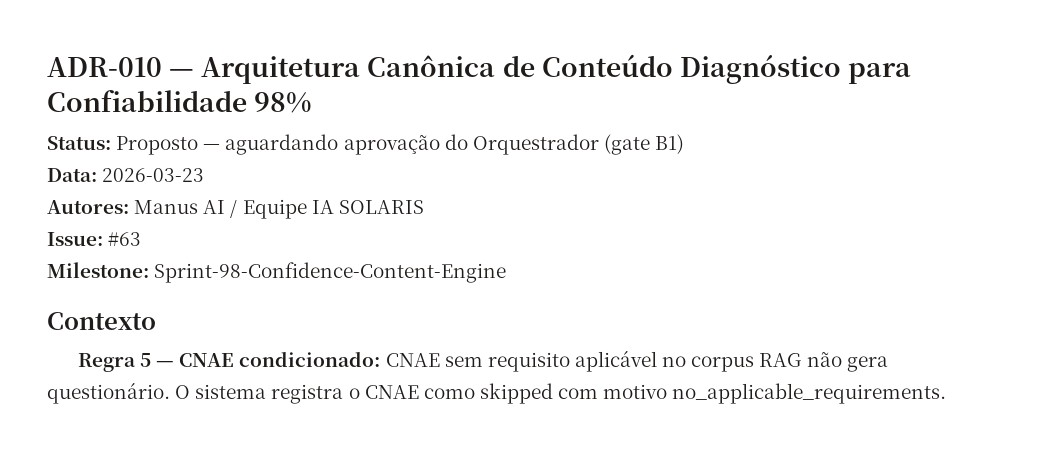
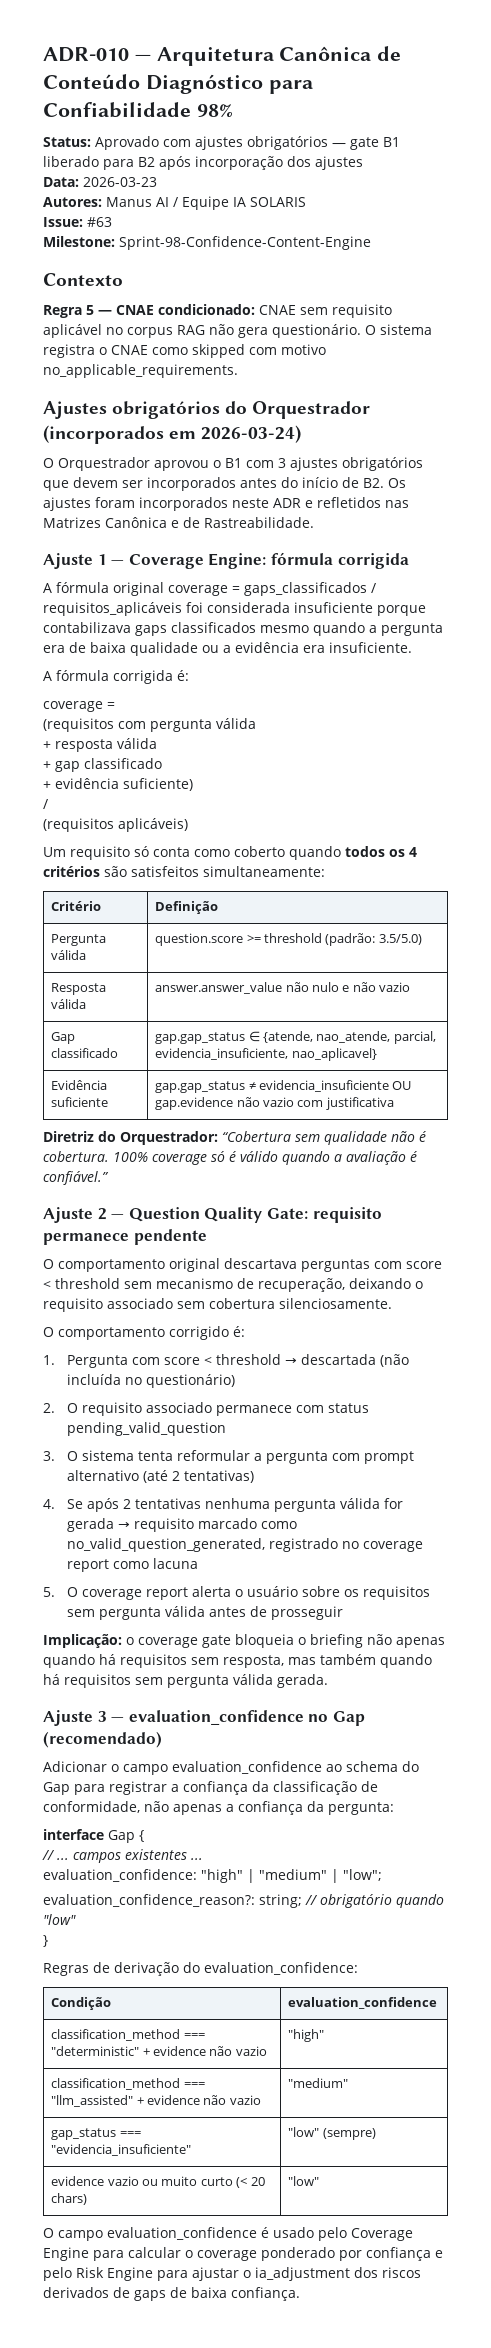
- Status: Proposto — aguardando aprovação do Orquestrador (gate B1)
+ Status: Aprovado com ajustes obrigatórios — gate B1 liberado para B2 após incorporação dos ajustes
+ Ajustes obrigatórios do Orquestrador (incorporados em 2026-03-24)
+ O Orquestrador aprovou o B1 com 3 ajustes obrigatórios que devem ser incorporados antes do início de B2. Os ajustes foram incorporados neste ADR e refletidos nas Matrizes Canônica e de Rastreabilidade.
+ Ajuste 1 — Coverage Engine: fórmula corrigida
+ A fórmula original coverage = gaps_classificados / requisitos_aplicáveis foi considerada insuficiente porque contabilizava gaps classificados mesmo quando a pergunta era de baixa qualidade ou a evidência era insuficiente.
+ A fórmula corrigida é:
+ coverage =
+ (requisitos com pergunta válida
+ + resposta válida
+ + gap classificado
+ + evidência suficiente)
+ /
+ (requisitos aplicáveis)
+ Um requisito só conta como coberto quando todos os 4 critérios são satisfeitos simultaneamente:
+ Critério | Definição
+ Pergunta válida | question.score >= threshold (padrão: 3.5/5.0)
+ Resposta válida | answer.answer_value não nulo e não vazio
+ Gap classificado | gap.gap_status ∈ {atende, nao_atende, parcial, evidencia_insuficiente, nao_aplicavel}
+ Evidência suficiente | gap.gap_status ≠ evidencia_insuficiente OU gap.evidence não vazio com justificativa
+ Diretriz do Orquestrador: “Cobertura sem qualidade não é cobertura. 100% coverage só é válido quando a avaliação é confiável.”
+ Ajuste 2 — Question Quality Gate: requisito permanece pendente
+ O comportamento original descartava perguntas com score < threshold sem mecanismo de recuperação, deixando o requisito associado sem cobertura silenciosamente.
+ O comportamento corrigido é:
+ 1. Pergunta com score < threshold → descartada (não incluída no questionário)
+ 2. O requisito associado permanece com status pending_valid_question
+ 3. O sistema tenta reformular a pergunta com prompt alternativo (até 2 tentativas)
+ 4. Se após 2 tentativas nenhuma pergunta válida for gerada → requisito marcado como no_valid_question_generated, registrado no coverage report como lacuna
+ 5. O coverage report alerta o usuário sobre os requisitos sem pergunta válida antes de prosseguir
+ Implicação: o coverage gate bloqueia o briefing não apenas quando há requisitos sem resposta, mas também quando há requisitos sem pergunta válida gerada.
+ Ajuste 3 — evaluation_confidence no Gap (recomendado)
+ Adicionar o campo evaluation_confidence ao schema do Gap para registrar a confiança da classificação de conformidade, não apenas a confiança da pergunta:
+ interface Gap {
+ // ... campos existentes ...
+ evaluation_confidence: "high" | "medium" | "low";
+ evaluation_confidence_reason?: string; // obrigatório quando "low"
+ }
+ Regras de derivação do evaluation_confidence:
+ Condição | evaluation_confidence
+ classification_method === "deterministic" + evidence não vazio | "high"
+ classification_method === "llm_assisted" + evidence não vazio | "medium"
+ gap_status === "evidencia_insuficiente" | "low" (sempre)
+ evidence vazio ou muito curto (< 20 chars) | "low"
+ O campo evaluation_confidence é usado pelo Coverage Engine para calcular o coverage ponderado por confiança e pelo Risk Engine para ajustar o ia_adjustment dos riscos derivados de gaps de baixa confiança.

